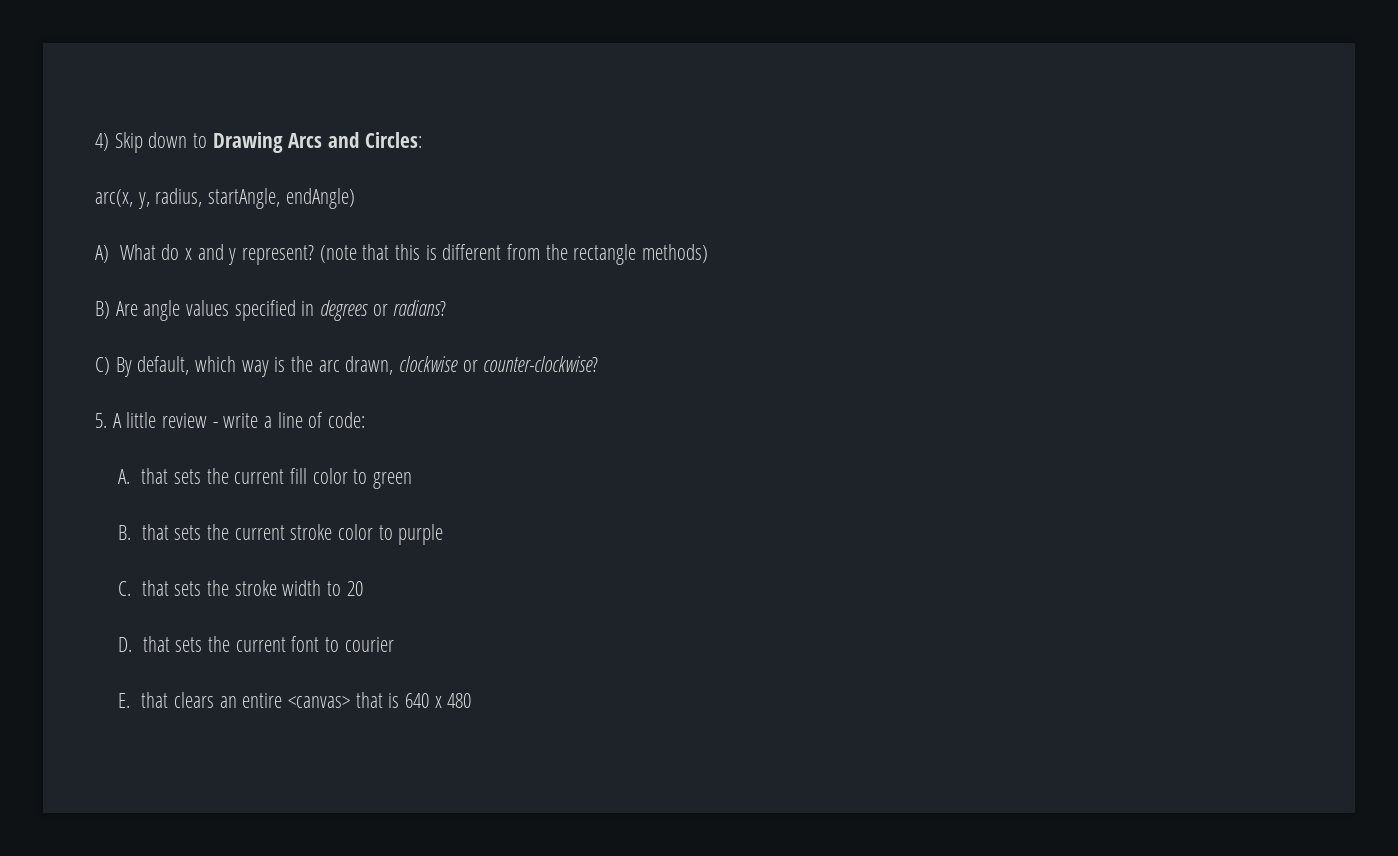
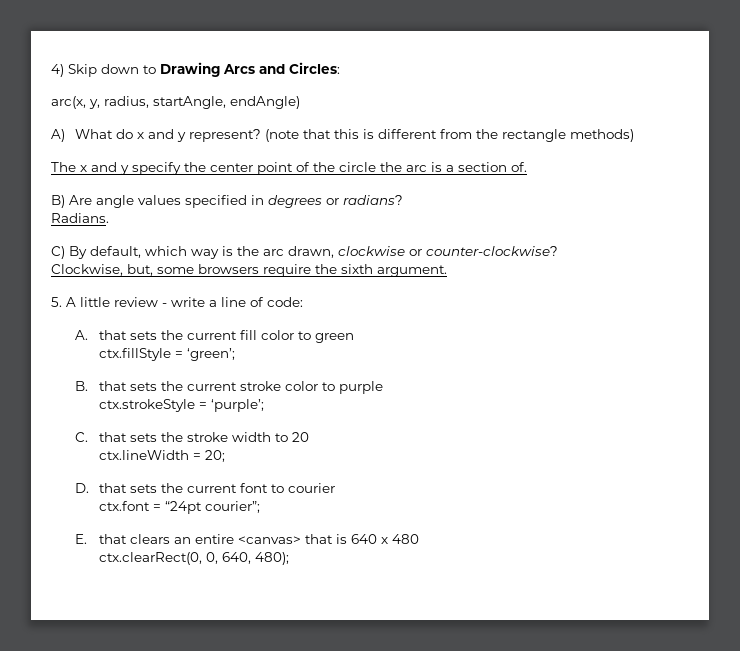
+ The x and y specify the center point of the circle the arc is a section of.
+ Radians.
+ Clockwise, but, some browsers require the sixth argument.
+ ctx.fillStyle = ‘green’;
+ ctx.strokeStyle = ‘purple’;
+ ctx.lineWidth = 20;
+ ctx.font = “24pt courier”;
+ ctx.clearRect(0, 0, 640, 480);

